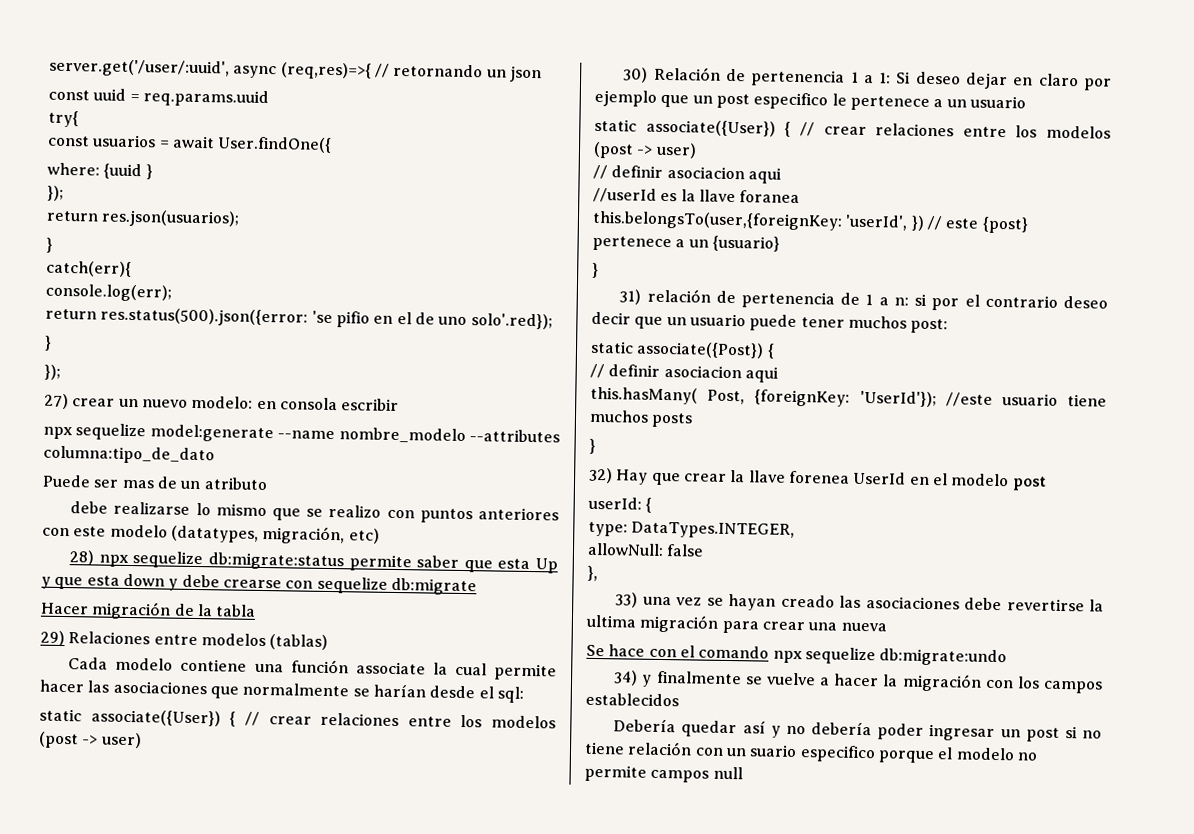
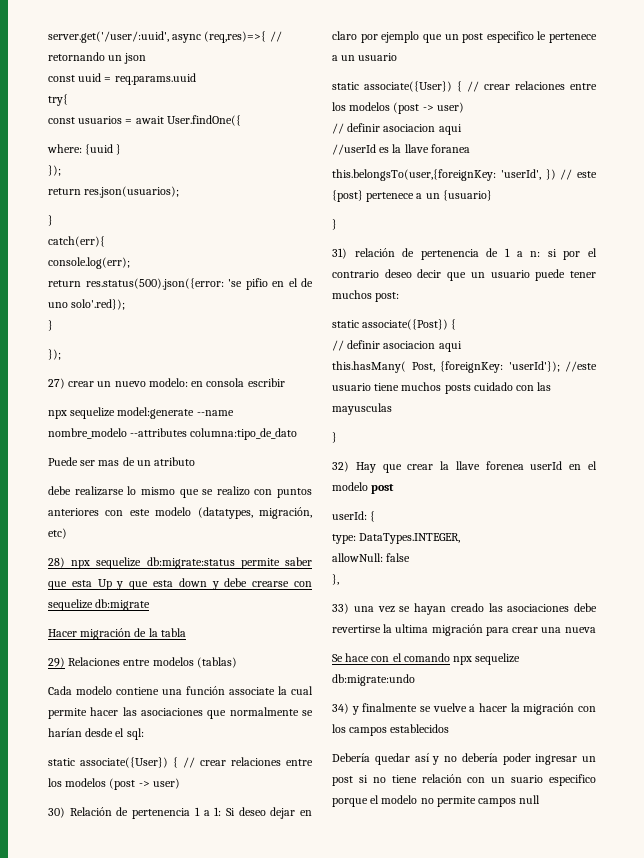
- this.hasMany( Post, {foreignKey: 'UserId'}); //este usuario tiene muchos posts
+ this.hasMany( Post, {foreignKey: 'userId'}); //este usuario tiene muchos posts cuidado con las mayusculas
- 32) Hay que crear la llave forenea UserId en el modelo post
+ 32) Hay que crear la llave forenea userId en el modelo post

